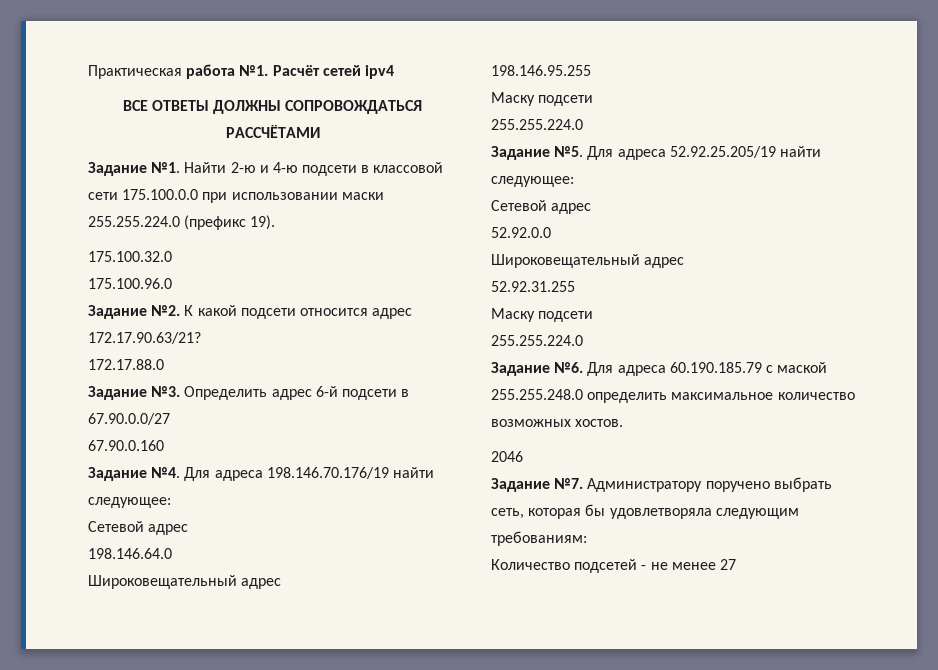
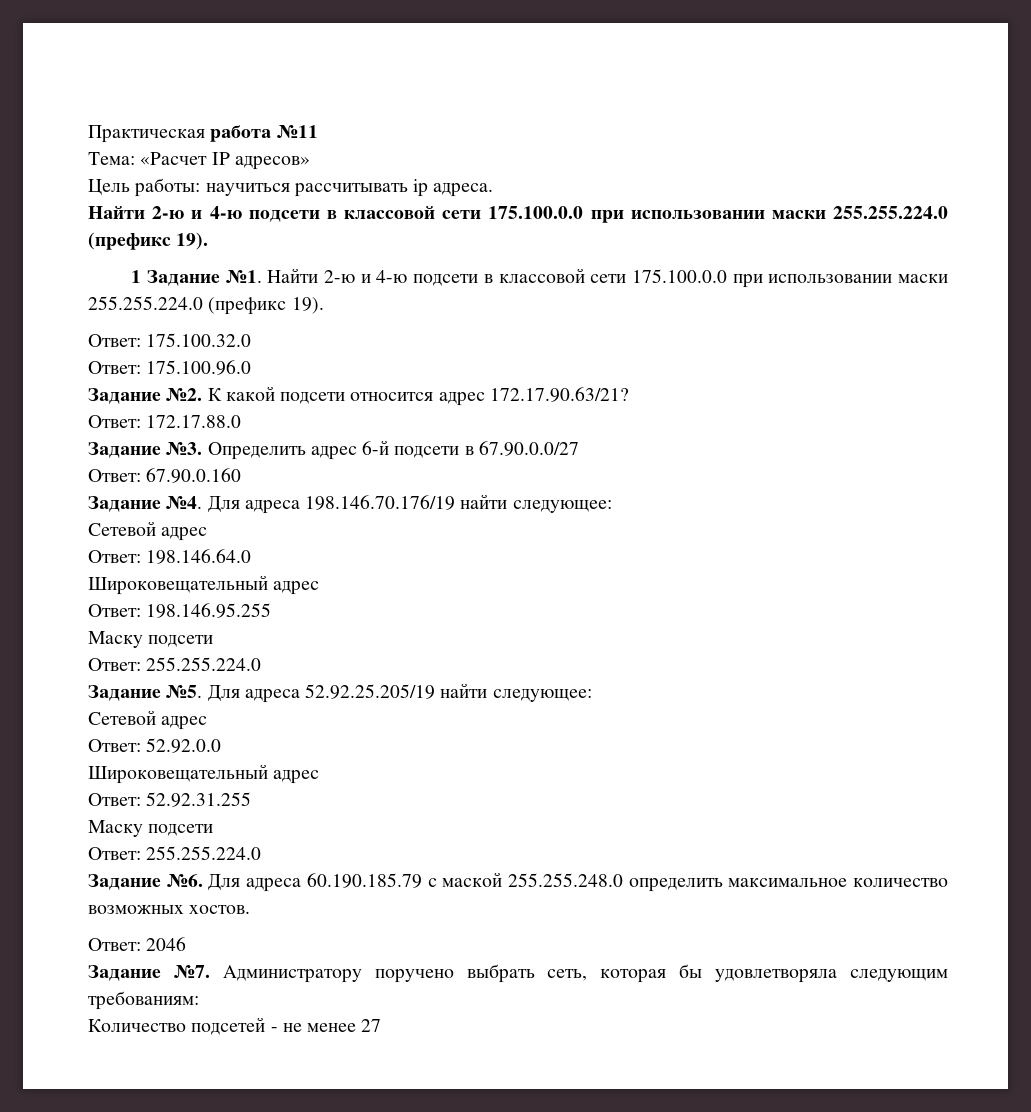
- Практическая работа №1. Расчёт сетей ipv4
- ВСЕ ОТВЕТЫ ДОЛЖНЫ СОПРОВОЖДАТЬСЯ РАССЧЁТАМИ
- Задание №1.
+ Практическая работа №11
+ Тема: «Расчет IP адресов»
+ Цель работы: научиться рассчитывать ip адреса.
+ Найти 2-ю и 4-ю подсети в классовой сети 175.100.0.0 при использовании маски 255.255.224.0 (префикс 19).
+ 1 Задание №1.
- 175.100.32.0
+ Ответ: 175.100.32.0
- 175.100.96.0
+ Ответ: 175.100.96.0
- 172.17.88.0
+ Ответ: 172.17.88.0
- 67.90.0.160
+ Ответ: 67.90.0.160
- 198.146.64.0
+ Ответ: 198.146.64.0
- 198.146.95.255
+ Ответ: 198.146.95.255
  Маску подсети
- 255.255.224.0
+ Ответ: 255.255.224.0
- 52.92.0.0
+ Ответ: 52.92.0.0
- 52.92.31.255
+ Ответ: 52.92.31.255
  Маску подсети
- 255.255.224.0
+ Ответ: 255.255.224.0
- 2046
+ Ответ: 2046

